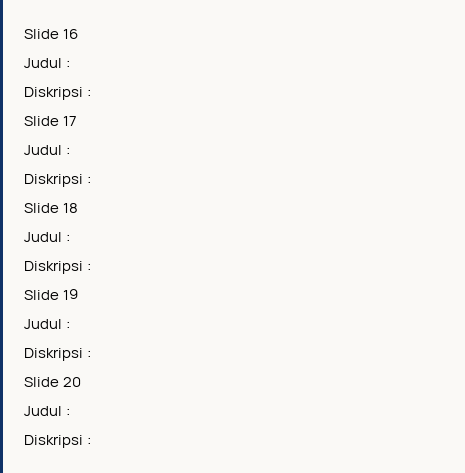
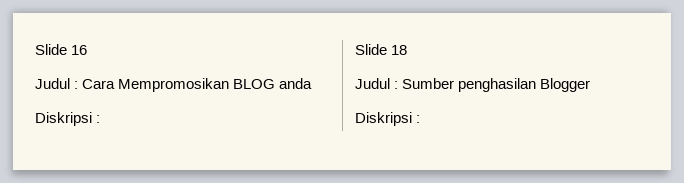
  Slide 16
- Judul :
- Diskripsi :
- Slide 17
- Judul :
+ Judul : Cara Mempromosikan BLOG anda
  Slide 18
- Judul :
- Diskripsi :
- Slide 19
- Judul :
- Diskripsi :
- Slide 20
- Judul :
+ Judul : Sumber penghasilan Blogger

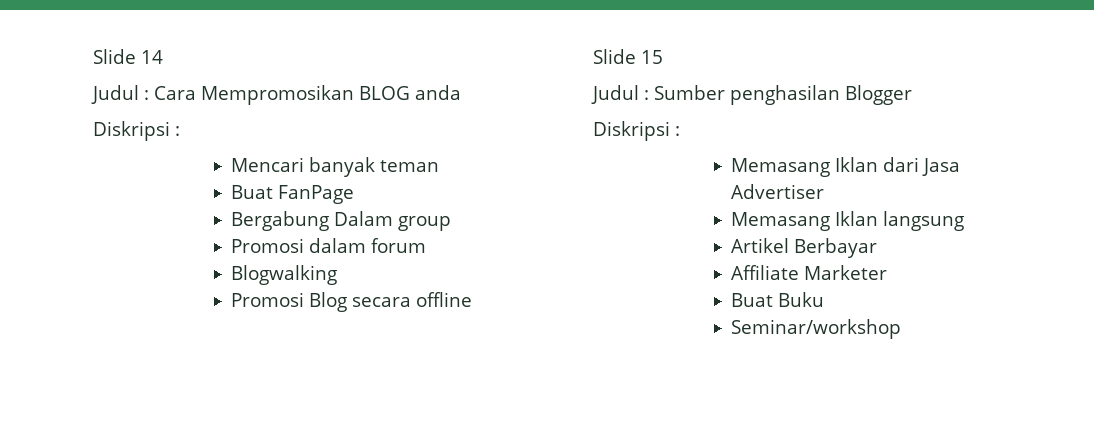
- Slide 16
+ Slide 14
- Slide 18
+ Mencari banyak teman
+ Buat FanPage
+ Bergabung Dalam group
+ Promosi dalam forum
+ Blogwalking
+ Promosi Blog secara offline
+ Slide 15
+ Memasang Iklan dari Jasa Advertiser
+ Memasang Iklan langsung
+ Artikel Berbayar
+ Affiliate Marketer
+ Buat Buku
+ Seminar/workshop

